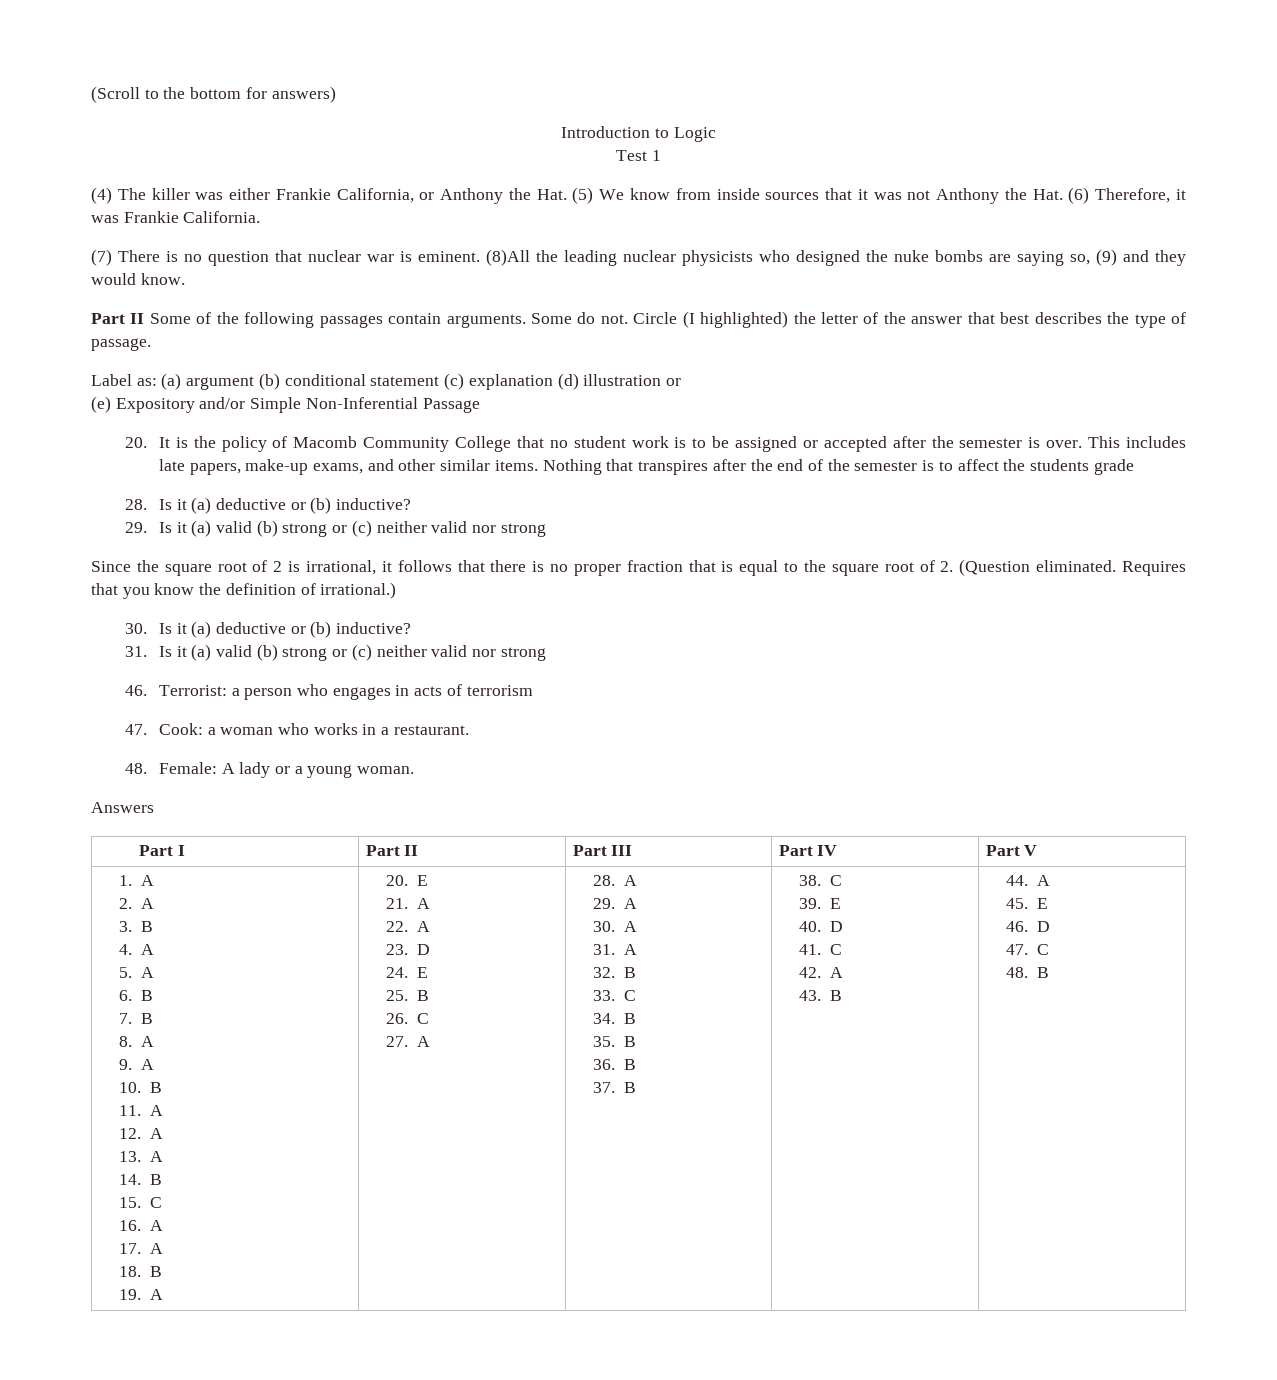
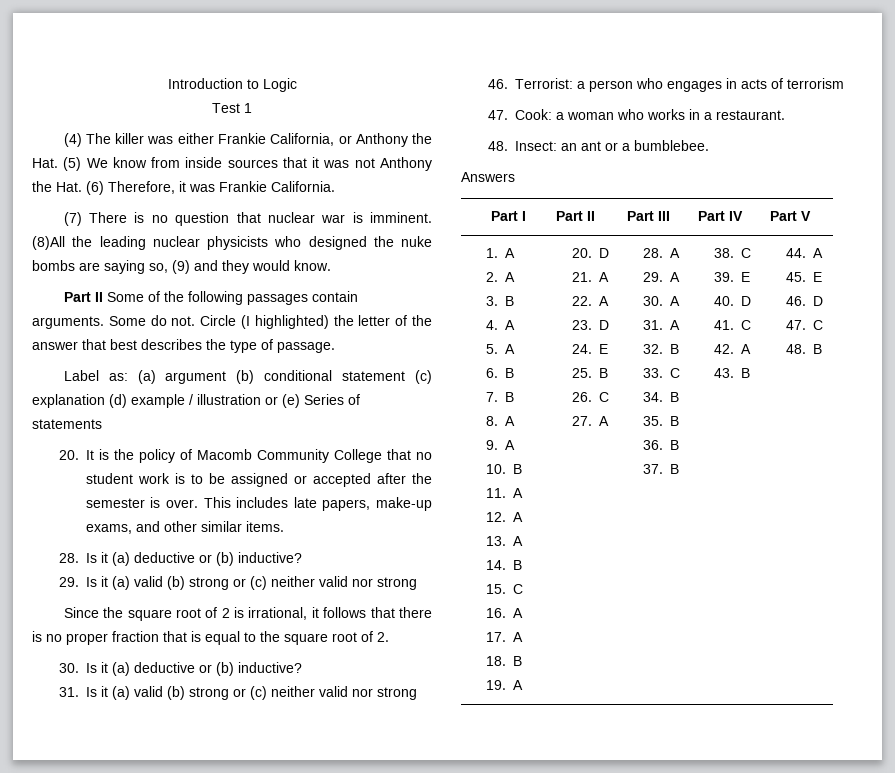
- (Scroll to the bottom for answers)
- (7) There is no question that nuclear war is eminent.
+ (7) There is no question that nuclear war is imminent.
- Label as: (a) argument (b) conditional statement (c) explanation (d) illustration or
- (e) Expository and/or Simple Non-Inferential Passage
+ Label as: (a) argument (b) conditional statement (c) explanation (d) example / illustration or (e) Series of statements
- Nothing that transpires after the end of the semester is to affect the students grade
- Since the square root of 2 is irrational, it follows that there is no proper fraction that is equal to the square root of 2. (Question eliminated. Requires that you know the definition of irrational.)
+ Since the square root of 2 is irrational, it follows that there is no proper fraction that is equal to the square root of 2.
- 48. Female: A lady or a young woman.
+ 48. Insect: an ant or a bumblebee.
- 20. E
+ 20. D

